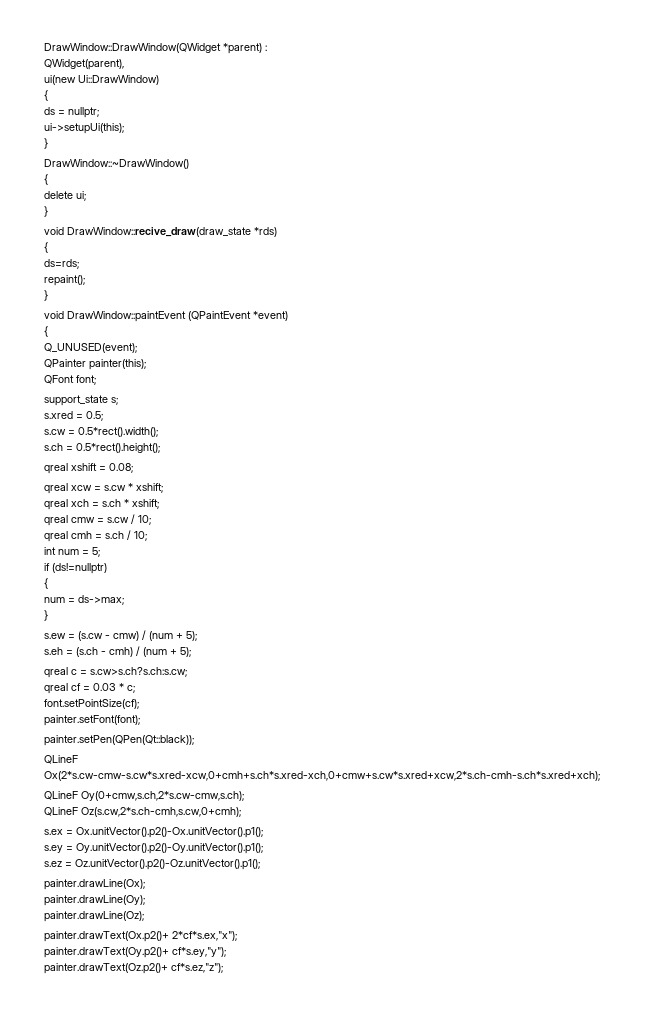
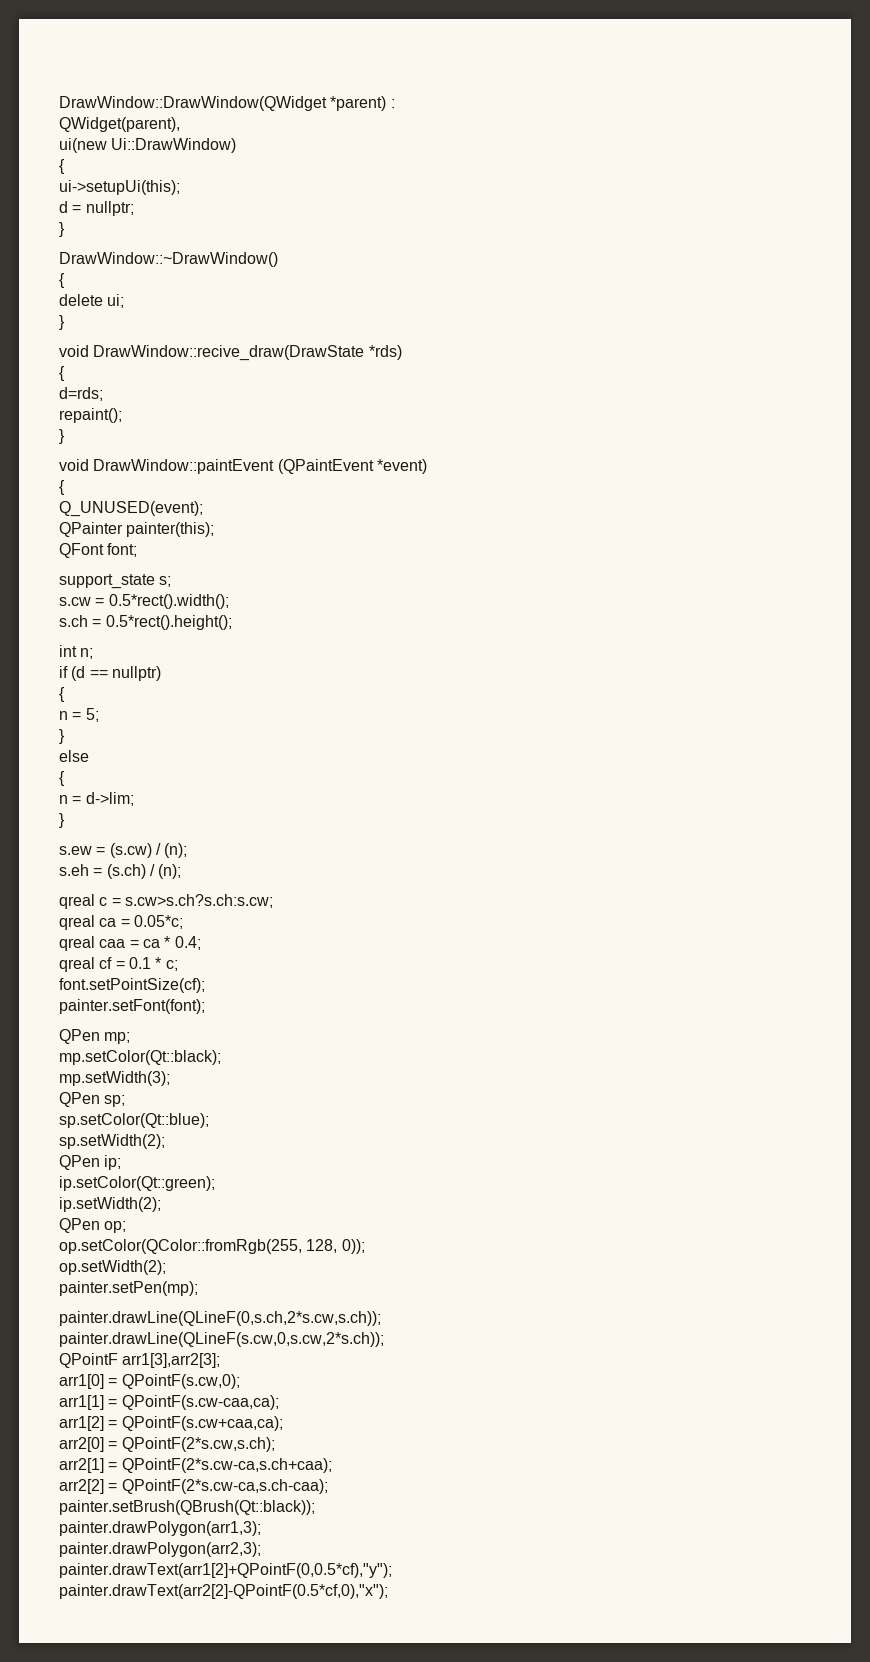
- ds = nullptr;
+ ui->setupUi(this);
+ d = nullptr;
- ui->setupUi(this);
- void DrawWindow::recive_draw(draw_state *rds)
+ void DrawWindow::recive_draw(DrawState *rds)
- ds=rds;
+ d=rds;
- s.xred = 0.5;
- qreal xshift = 0.08;
- qreal xcw = s.cw * xshift;
- qreal xch = s.ch * xshift;
- qreal cmw = s.cw / 10;
- qreal cmh = s.ch / 10;
- int num = 5;
- if (ds!=nullptr)
+ int n;
+ if (d == nullptr)
  {
- num = ds->max;
+ n = 5;
+ }
+ else
+ {
+ n = d->lim;
- s.ew = (s.cw - cmw) / (num + 5);
- s.eh = (s.ch - cmh) / (num + 5);
+ s.ew = (s.cw) / (n);
+ s.eh = (s.ch) / (n);
  qreal c = s.cw>s.ch?s.ch:s.cw;
+ qreal ca = 0.05*c;
+ qreal caa = ca * 0.4;
- qreal cf = 0.03 * c;
+ qreal cf = 0.1 * c;
- painter.setPen(QPen(Qt::black));
- QLineF Ox(2*s.cw-cmw-s.cw*s.xred-xcw,0+cmh+s.ch*s.xred-xch,0+cmw+s.cw*s.xred+xcw,2*s.ch-cmh-s.ch*s.xred+xch);
- QLineF Oy(0+cmw,s.ch,2*s.cw-cmw,s.ch);
- QLineF Oz(s.cw,2*s.ch-cmh,s.cw,0+cmh);
- s.ex = Ox.unitVector().p2()-Ox.unitVector().p1();
- s.ey = Oy.unitVector().p2()-Oy.unitVector().p1();
- s.ez = Oz.unitVector().p2()-Oz.unitVector().p1();
- painter.drawLine(Ox);
- painter.drawLine(Oy);
- painter.drawLine(Oz);
- painter.drawText(Ox.p2()+ 2*cf*s.ex,"x");
- painter.drawText(Oy.p2()+ cf*s.ey,"y");
- painter.drawText(Oz.p2()+ cf*s.ez,"z");
+ QPen mp;
+ mp.setColor(Qt::black);
+ mp.setWidth(3);
+ QPen sp;
+ sp.setColor(Qt::blue);
+ sp.setWidth(2);
+ QPen ip;
+ ip.setColor(Qt::green);
+ ip.setWidth(2);
+ QPen op;
+ op.setColor(QColor::fromRgb(255, 128, 0));
+ op.setWidth(2);
+ painter.setPen(mp);
+ painter.drawLine(QLineF(0,s.ch,2*s.cw,s.ch));
+ painter.drawLine(QLineF(s.cw,0,s.cw,2*s.ch));
+ QPointF arr1[3],arr2[3];
+ arr1[0] = QPointF(s.cw,0);
+ arr1[1] = QPointF(s.cw-caa,ca);
+ arr1[2] = QPointF(s.cw+caa,ca);
+ arr2[0] = QPointF(2*s.cw,s.ch);
+ arr2[1] = QPointF(2*s.cw-ca,s.ch+caa);
+ arr2[2] = QPointF(2*s.cw-ca,s.ch-caa);
+ painter.setBrush(QBrush(Qt::black));
+ painter.drawPolygon(arr1,3);
+ painter.drawPolygon(arr2,3);
+ painter.drawText(arr1[2]+QPointF(0,0.5*cf),"y");
+ painter.drawText(arr2[2]-QPointF(0.5*cf,0),"x");

